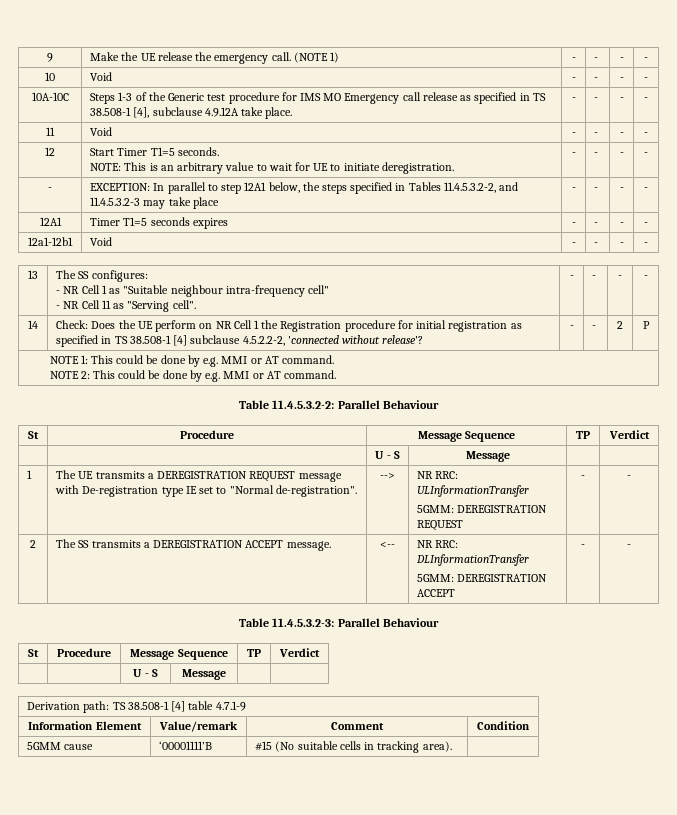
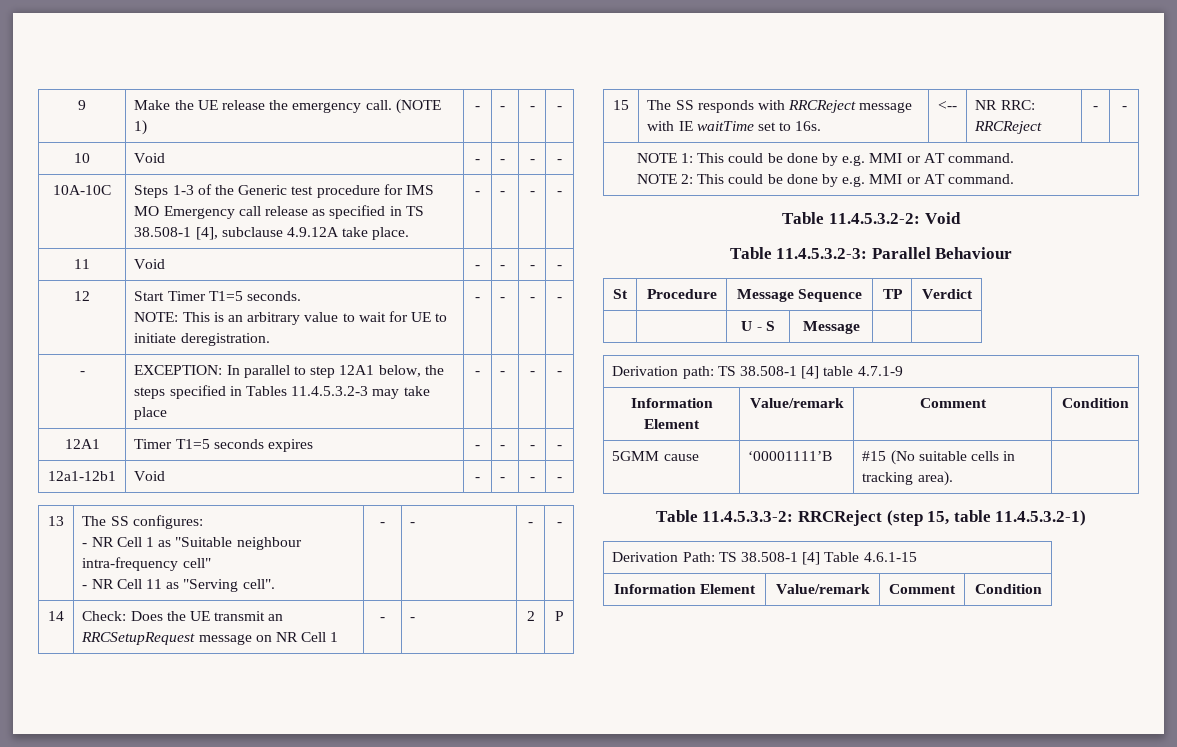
- - | EXCEPTION: In parallel to step 12A1 below, the steps specified in Tables 11.4.5.3.2-2, and 11.4.5.3.2-3 may take place | - | - | - | -
+ - | EXCEPTION: In parallel to step 12A1 below, the steps specified in Tables 11.4.5.3.2-3 may take place | - | - | - | -
- 14 | Check: Does the UE perform on NR Cell 1 the Registration procedure for initial registration as specified in TS 38.508-1 [4] subclause 4.5.2.2-2, 'connected without release'? | - | - | 2 | P
+ 14 | Check: Does the UE transmit an RRCSetupRequest message on NR Cell 1 | - | - | 2 | P
+ 15 | The SS responds with RRCReject message with IE waitTime set to 16s. | <-- | NR RRC: RRCReject | - | -
- Table 11.4.5.3.2-2: Parallel Behaviour
- St | Procedure | Message Sequence | TP | Verdict
- | | U - S | Message | |
- 1 | The UE transmits a DEREGISTRATION REQUEST message with De-registration type IE set to "Normal de-registration". | --> | NR RRC: ULInformationTransfer
- 5GMM: DEREGISTRATION REQUEST | - | -
- 2 | The SS transmits a DEREGISTRATION ACCEPT message. | <-- | NR RRC: DLInformationTransfer
- 5GMM: DEREGISTRATION ACCEPT | - | -
+ Table 11.4.5.3.2-2: Void
+ Table 11.4.5.3.3-2: RRCReject (step 15, table 11.4.5.3.2-1)
+ Derivation Path: TS 38.508-1 [4] Table 4.6.1-15
+ Information Element | Value/remark | Comment | Condition

